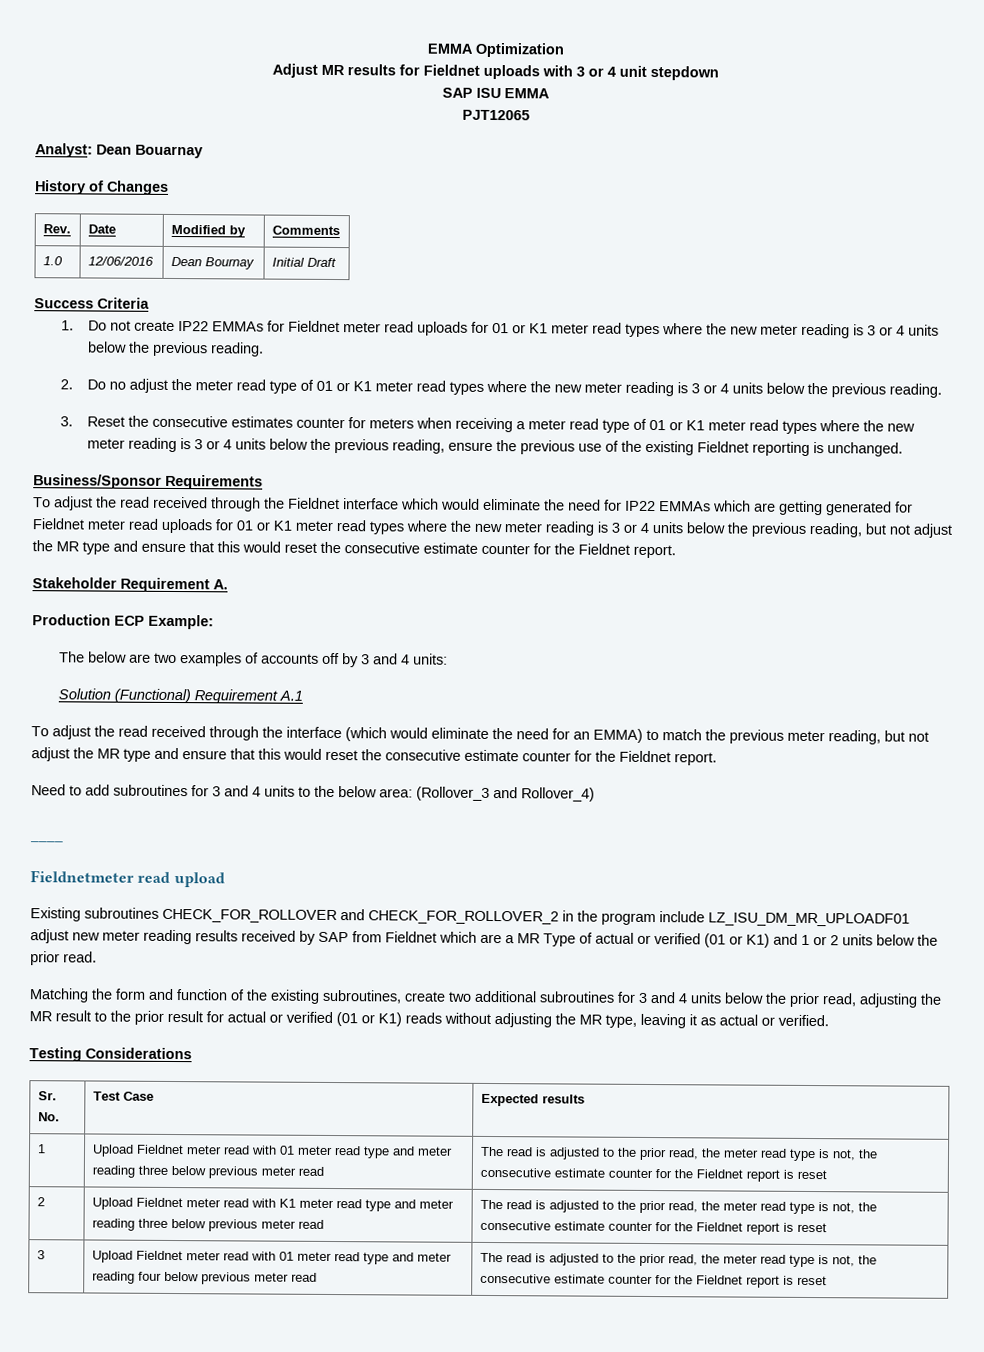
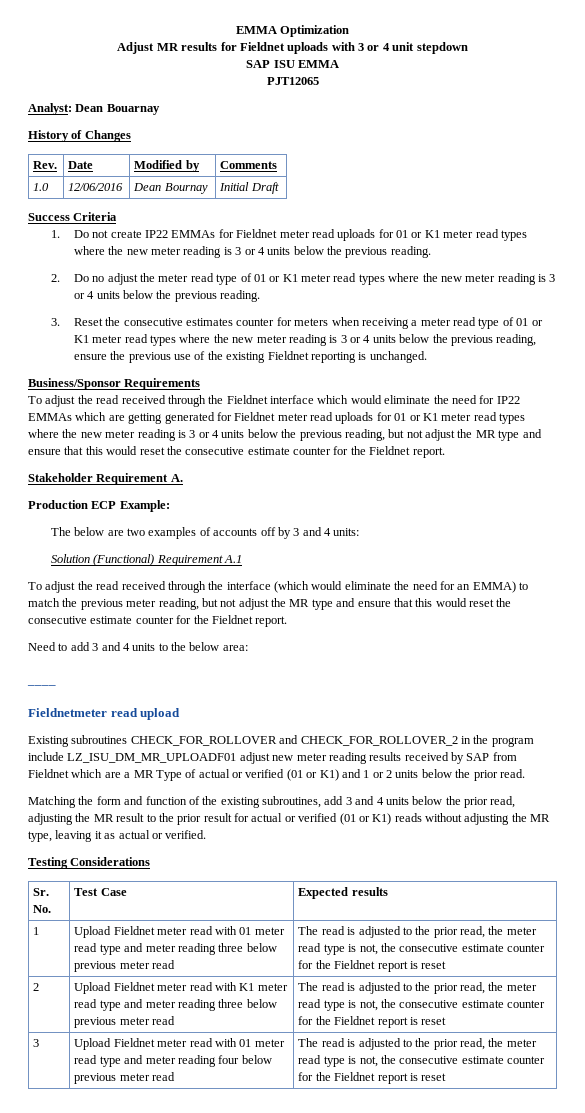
- Need to add subroutines for 3 and 4 units to the below area: (Rollover_3 and Rollover_4)
+ Need to add 3 and 4 units to the below area:
- Matching the form and function of the existing subroutines, create two additional subroutines for 3 and 4 units below the prior read, adjusting the MR result to the prior result for actual or verified (01 or K1) reads without adjusting the MR type, leaving it as actual or verified.
+ Matching the form and function of the existing subroutines, add 3 and 4 units below the prior read, adjusting the MR result to the prior result for actual or verified (01 or K1) reads without adjusting the MR type, leaving it as actual or verified.

